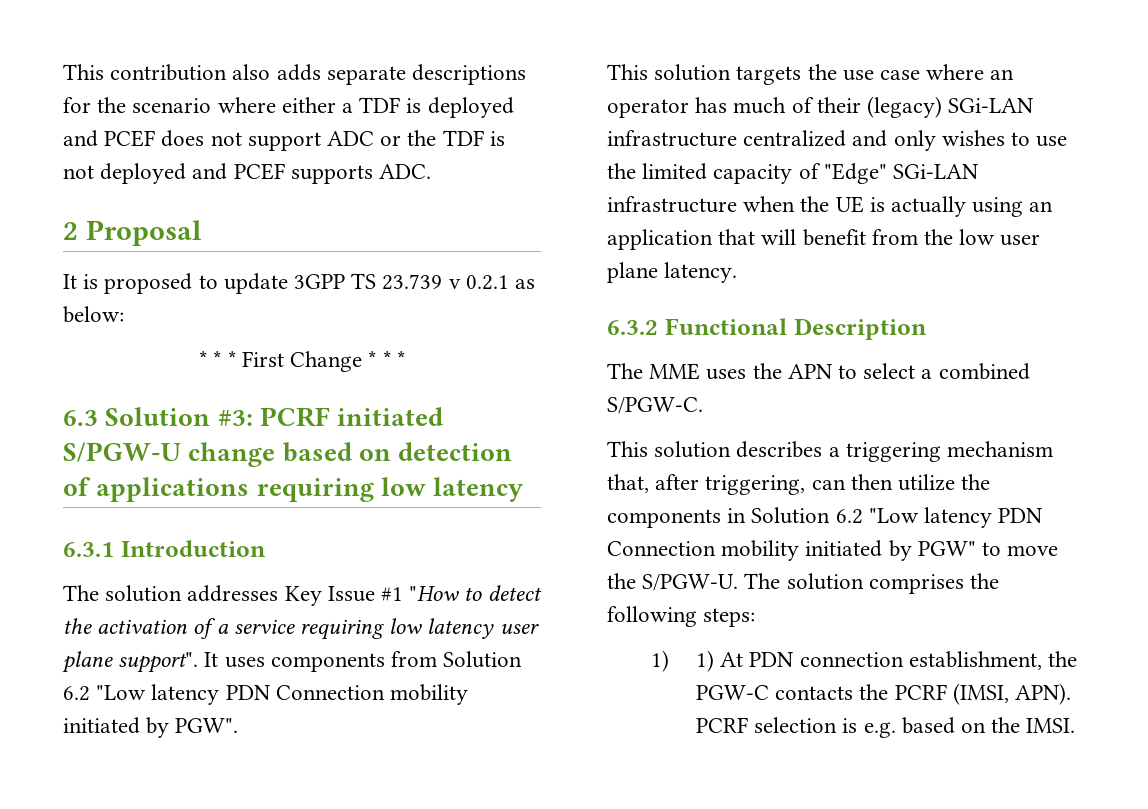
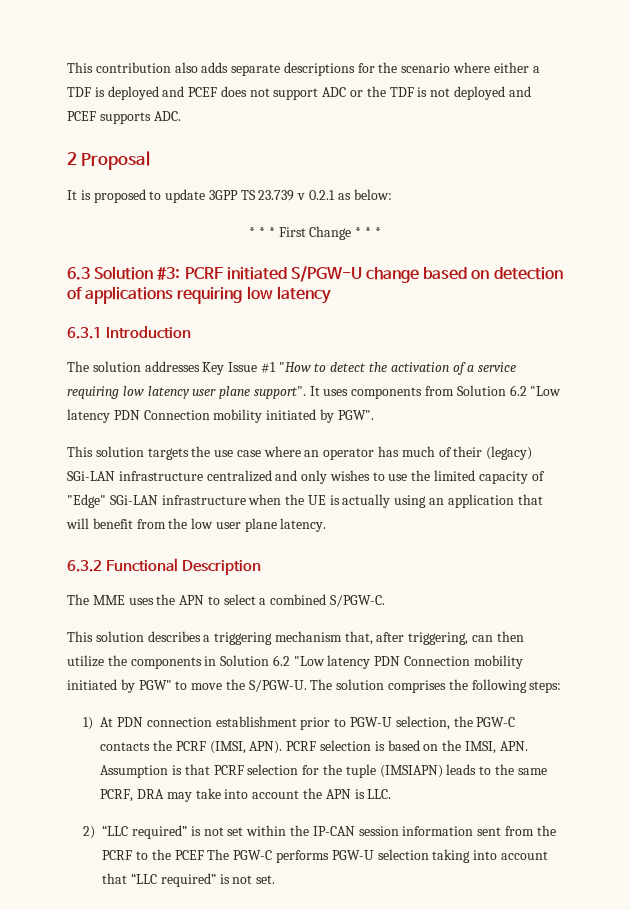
- 1) 1) At PDN connection establishment, the PGW-C contacts the PCRF (IMSI, APN).
+ 1) At PDN connection establishment prior to PGW-U selection, the PGW-C contacts the PCRF (IMSI, APN).
- PCRF selection is e.g. based on the IMSI.
+ PCRF selection is based on the IMSI, APN. Assumption is that PCRF selection for the tuple (IMSIAPN) leads to the same PCRF, DRA may take into account the APN is LLC.
+ 2) “LLC required” is not set within the IP-CAN session information sent from the PCRF to the PCEF The PGW-C performs PGW-U selection taking into account that “LLC required” is not set.

